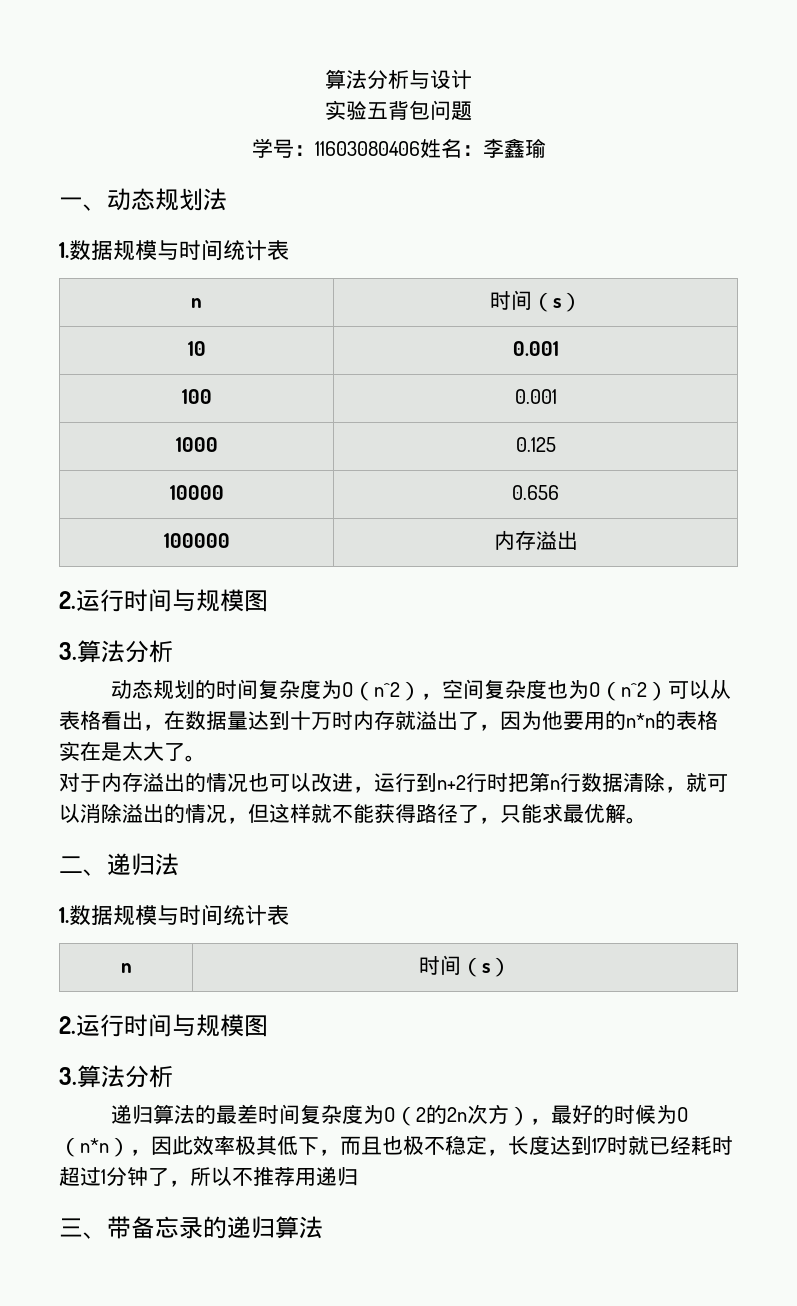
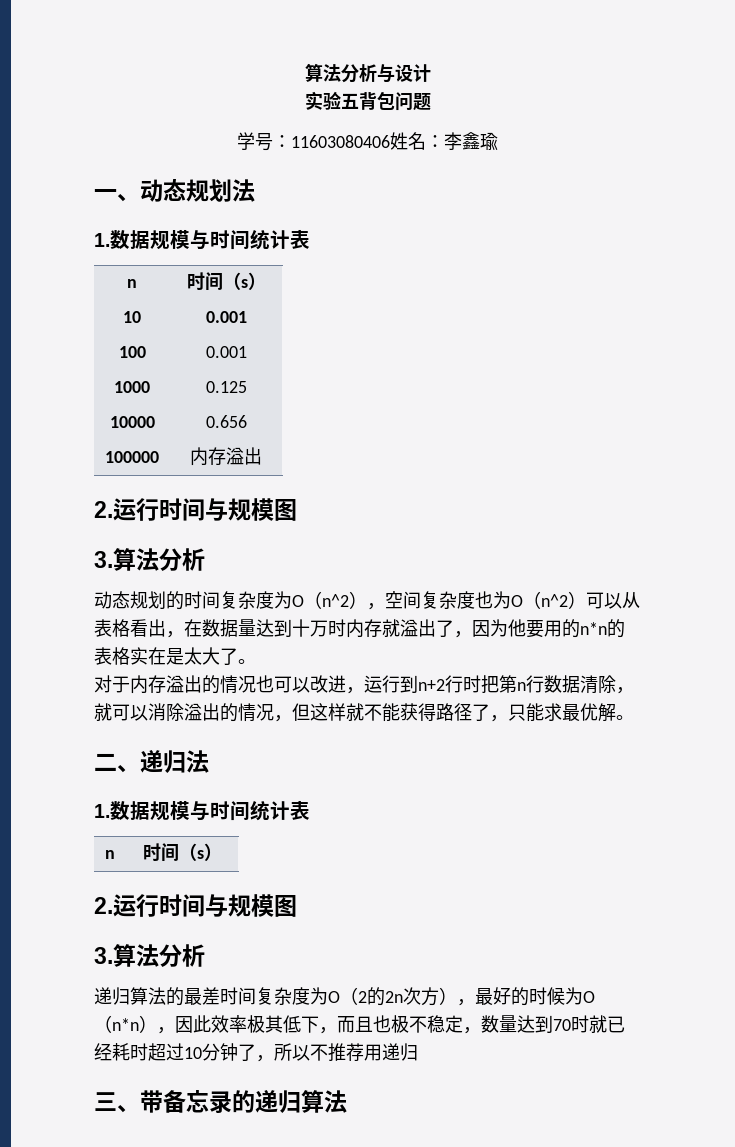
- 递归算法的最差时间复杂度为O（2的2n次方），最好的时候为O（n*n），因此效率极其低下，而且也极不稳定，长度达到17时就已经耗时超过1分钟了，所以不推荐用递归
+ 递归算法的最差时间复杂度为O（2的2n次方），最好的时候为O（n*n），因此效率极其低下，而且也极不稳定，数量达到70时就已经耗时超过10分钟了，所以不推荐用递归

